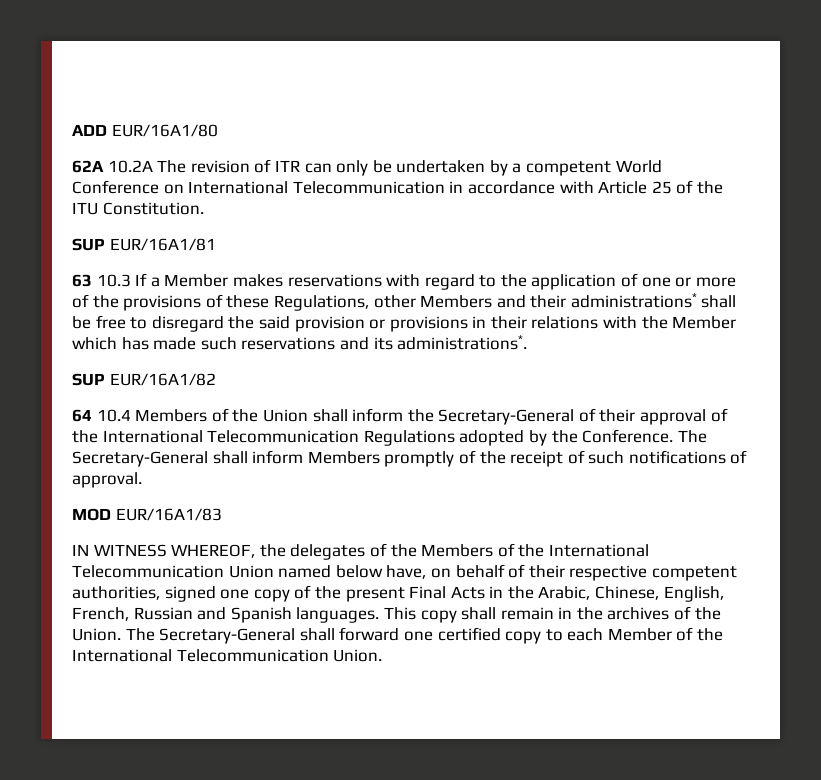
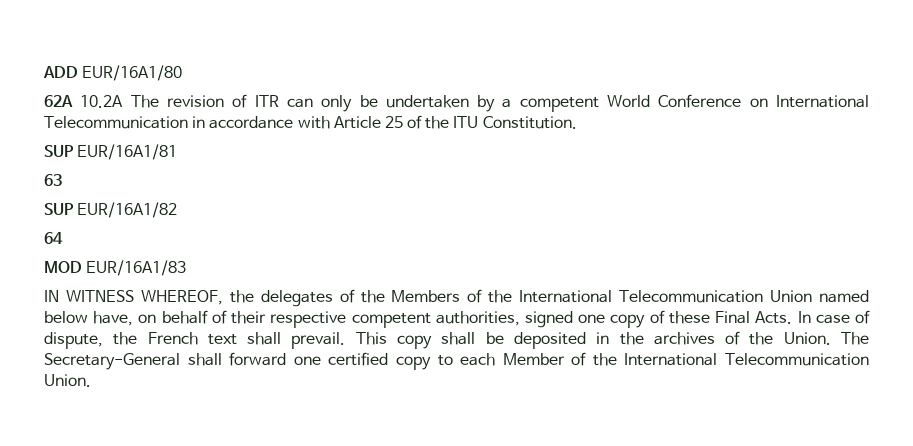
- 63 10.3 If a Member makes reservations with regard to the application of one or more of the provisions of these Regulations, other Members and their administrations* shall be free to disregard the said provision or provisions in their relations with the Member which has made such reservations and its administrations*.
+ 63
  SUP EUR/16A1/82
- 64 10.4 Members of the Union shall inform the Secretary-General of their approval of the International Telecommunication Regulations adopted by the Conference. The Secretary-General shall inform Members promptly of the receipt of such notifications of approval.
+ 64
- IN WITNESS WHEREOF, the delegates of the Members of the International Telecommunication Union named below have, on behalf of their respective competent authorities, signed one copy of the present Final Acts in the Arabic, Chinese, English, French, Russian and Spanish languages.
+ IN WITNESS WHEREOF, the delegates of the Members of the International Telecommunication Union named below have, on behalf of their respective competent authorities, signed one copy of these Final Acts. In case of dispute, the French text shall prevail.
- This copy shall remain in the archives of the Union.
+ This copy shall be deposited in the archives of the Union.

